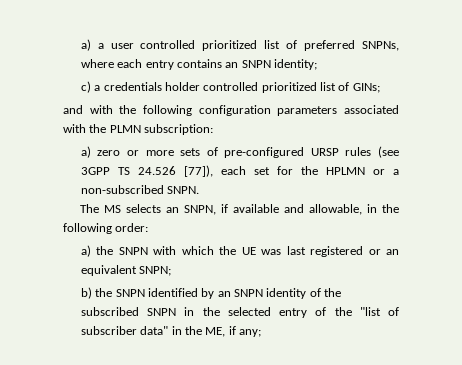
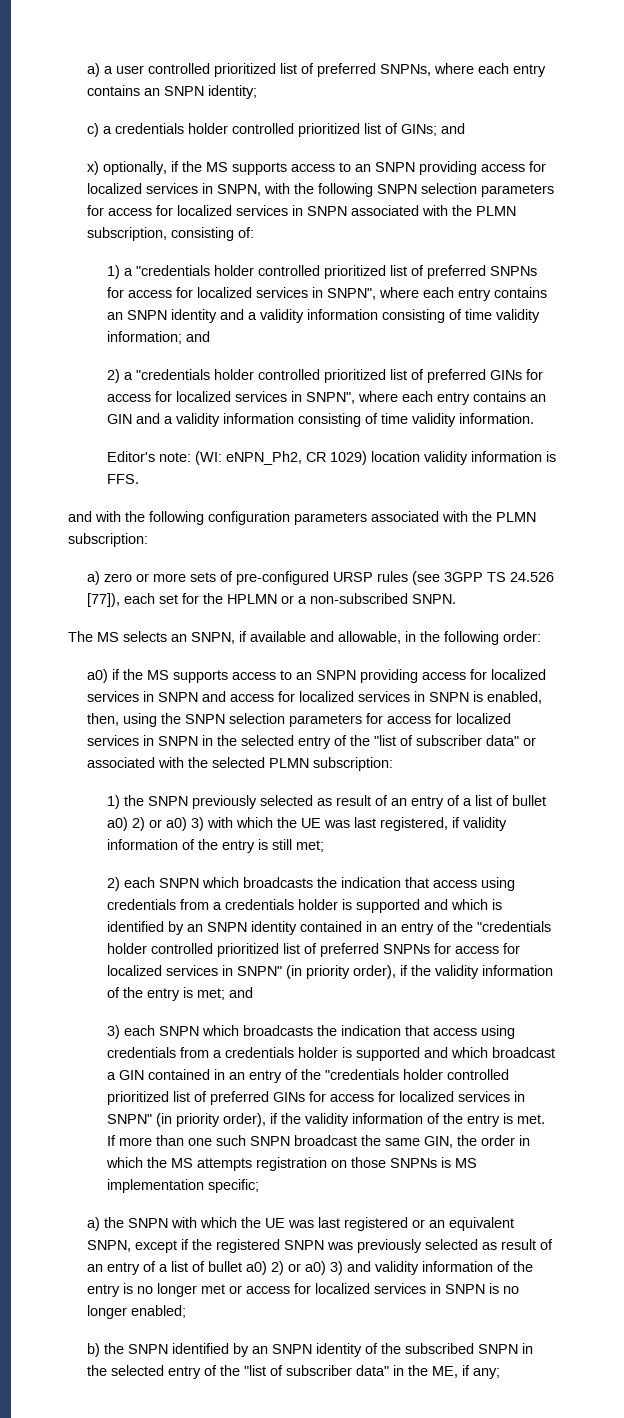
- c) a credentials holder controlled prioritized list of GINs;
+ c) a credentials holder controlled prioritized list of GINs; and
+ x) optionally, if the MS supports access to an SNPN providing access for localized services in SNPN, with the following SNPN selection parameters for access for localized services in SNPN associated with the PLMN subscription, consisting of:
+ 1) a "credentials holder controlled prioritized list of preferred SNPNs for access for localized services in SNPN", where each entry contains an SNPN identity and a validity information consisting of time validity information; and
+ 2) a "credentials holder controlled prioritized list of preferred GINs for access for localized services in SNPN", where each entry contains an GIN and a validity information consisting of time validity information.
+ Editor's note: (WI: eNPN_Ph2, CR 1029) location validity information is FFS.
+ a0) if the MS supports access to an SNPN providing access for localized services in SNPN and access for localized services in SNPN is enabled, then, using the SNPN selection parameters for access for localized services in SNPN in the selected entry of the "list of subscriber data" or associated with the selected PLMN subscription:
+ 1) the SNPN previously selected as result of an entry of a list of bullet a0) 2) or a0) 3) with which the UE was last registered, if validity information of the entry is still met;
+ 2) each SNPN which broadcasts the indication that access using credentials from a credentials holder is supported and which is identified by an SNPN identity contained in an entry of the "credentials holder controlled prioritized list of preferred SNPNs for access for localized services in SNPN" (in priority order), if the validity information of the entry is met; and
+ 3) each SNPN which broadcasts the indication that access using credentials from a credentials holder is supported and which broadcast a GIN contained in an entry of the "credentials holder controlled prioritized list of preferred GINs for access for localized services in SNPN" (in priority order), if the validity information of the entry is met. If more than one such SNPN broadcast the same GIN, the order in which the MS attempts registration on those SNPNs is MS implementation specific;
- a) the SNPN with which the UE was last registered or an equivalent SNPN;
+ a) the SNPN with which the UE was last registered or an equivalent SNPN, except if the registered SNPN was previously selected as result of an entry of a list of bullet a0) 2) or a0) 3) and validity information of the entry is no longer met or access for localized services in SNPN is no longer enabled;

